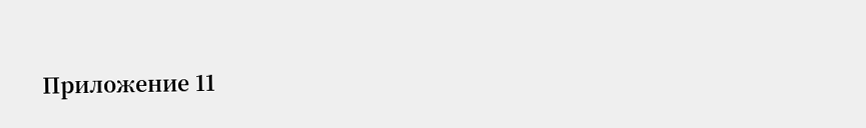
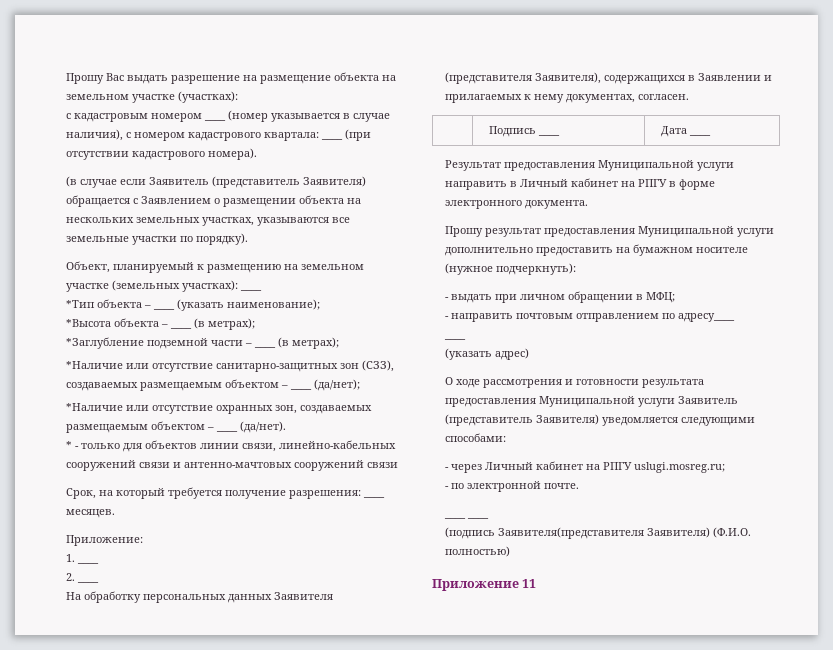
+ Прошу Вас выдать разрешение на размещение объекта на земельном участке (участках):
+ с кадастровым номером ____ (номер указывается в случае наличия), с номером кадастрового квартала: ____ (при отсутствии кадастрового номера).
+ (в случае если Заявитель (представитель Заявителя) обращается с Заявлением о размещении объекта на нескольких земельных участках, указываются все земельные участки по порядку).
+ Объект, планируемый к размещению на земельном участке (земельных участках): ____
+ *Тип объекта – ____ (указать наименование);
+ *Высота объекта – ____ (в метрах);
+ *Заглубление подземной части – ____ (в метрах);
+ *Наличие или отсутствие санитарно-защитных зон (СЗЗ), создаваемых размещаемым объектом – ____ (да/нет);
+ *Наличие или отсутствие охранных зон, создаваемых размещаемым объектом – ____ (да/нет).
+ * - только для объектов линии связи, линейно-кабельных сооружений связи и антенно-мачтовых сооружений связи
+ Cрок, на который требуется получение разрешения: ____ месяцев.
+ Приложение:
+ 1. ____
+ 2. ____
+ На обработку персональных данных Заявителя (представителя Заявителя), содержащихся в Заявлении и прилагаемых к нему документах, согласен.
+ | Подпись ____ | Дата ____
+ Результат предоставления Муниципальной услуги направить в Личный кабинет на РПГУ в форме электронного документа.
+ Прошу результат предоставления Муниципальной услуги дополнительно предоставить на бумажном носителе (нужное подчеркнуть):
+ - выдать при личном обращении в МФЦ;
+ - направить почтовым отправлением по адресу____
+ ____
+ (указать адрес)
+ О ходе рассмотрения и готовности результата предоставления Муниципальной услуги Заявитель (представитель Заявителя) уведомляется следующими способами:
+ - через Личный кабинет на РПГУ uslugi.mosreg.ru;
+ - по электронной почте.
+ ____ ____
+ (подпись Заявителя(представителя Заявителя) (Ф.И.О. полностью)

